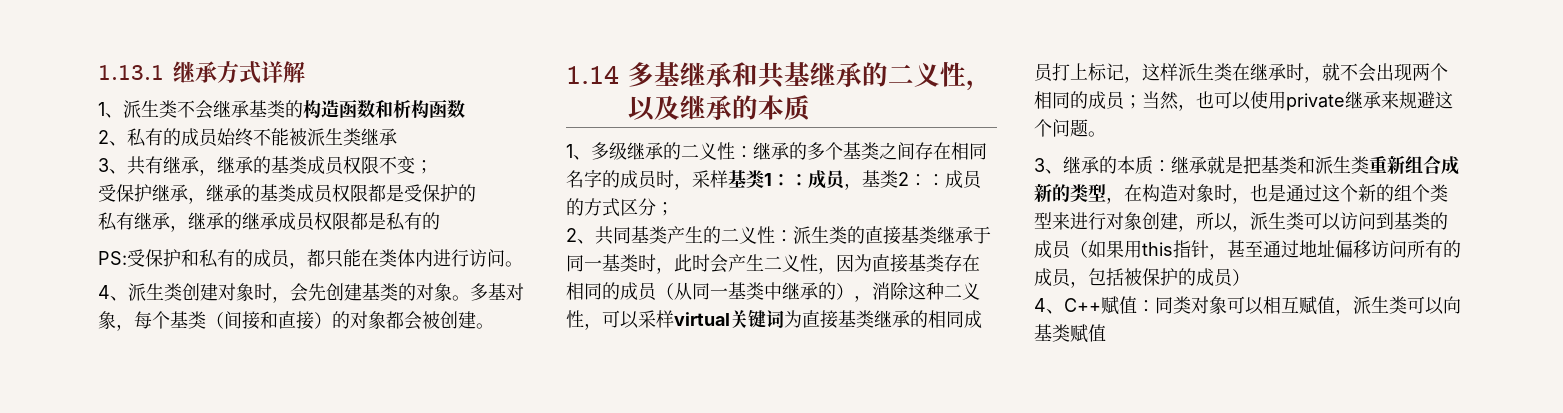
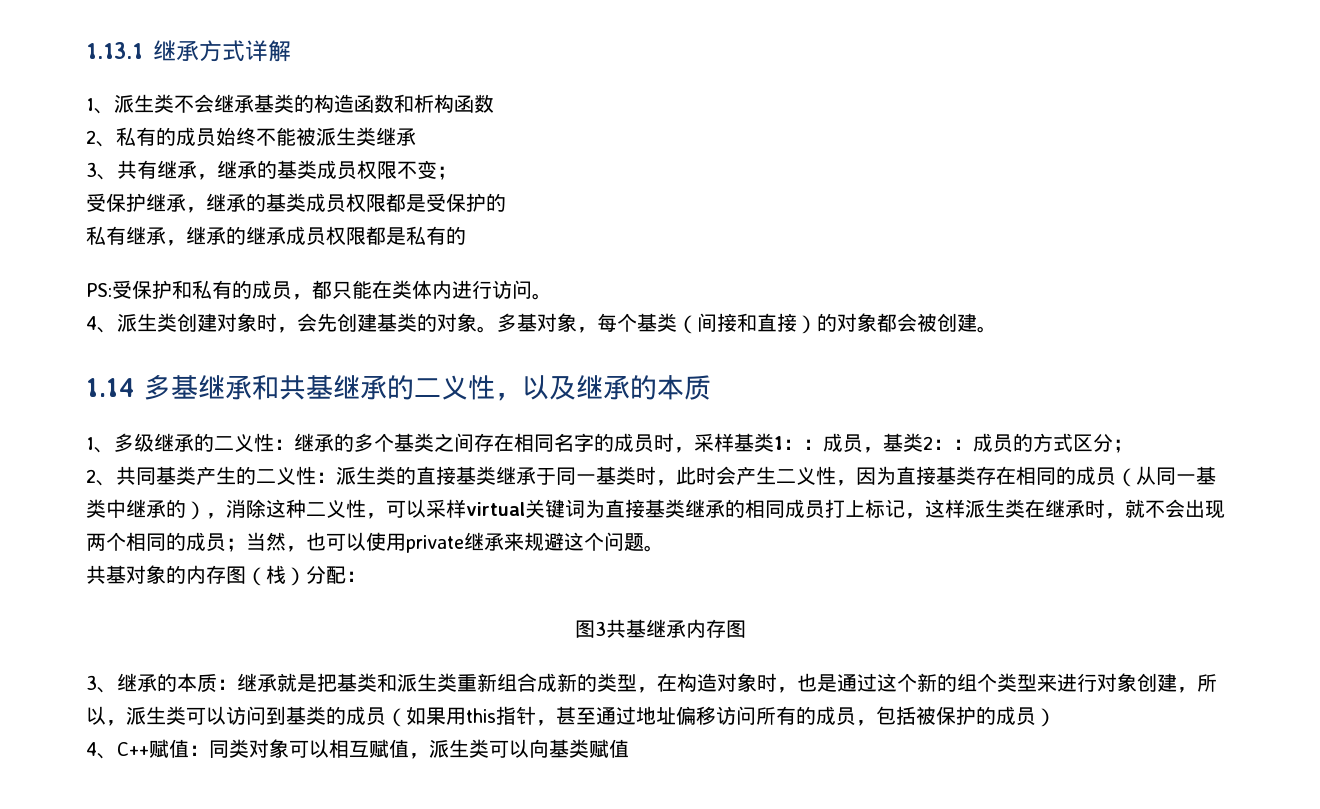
+ 共基对象的内存图（栈）分配：
+ 图3共基继承内存图

